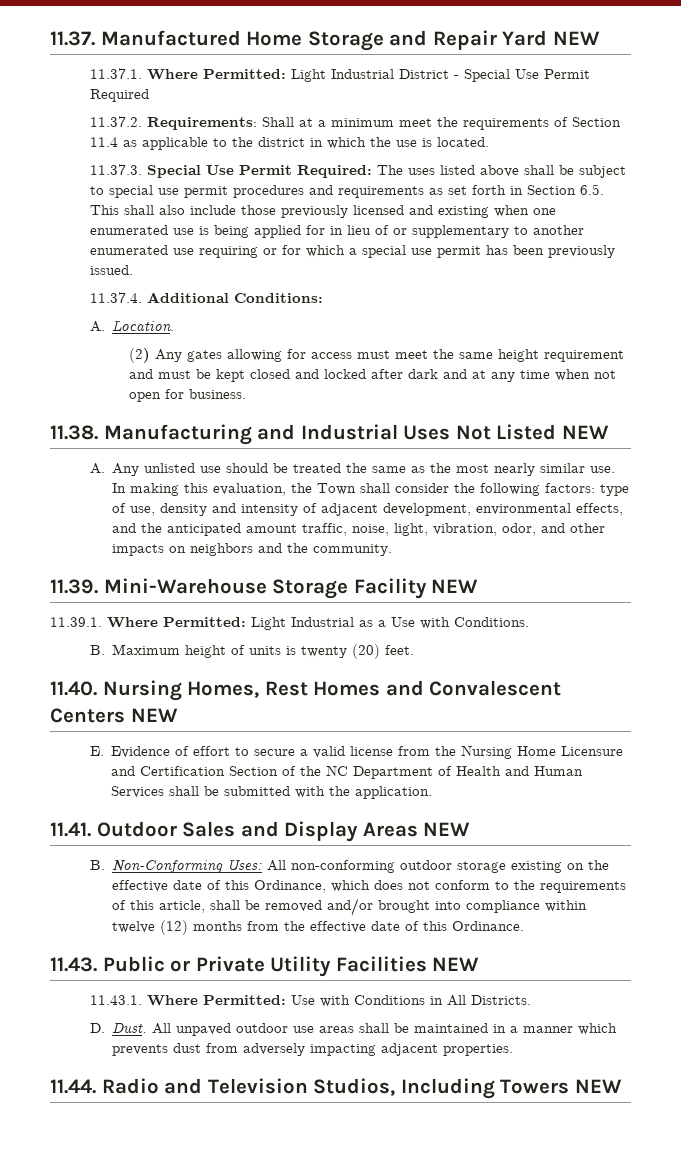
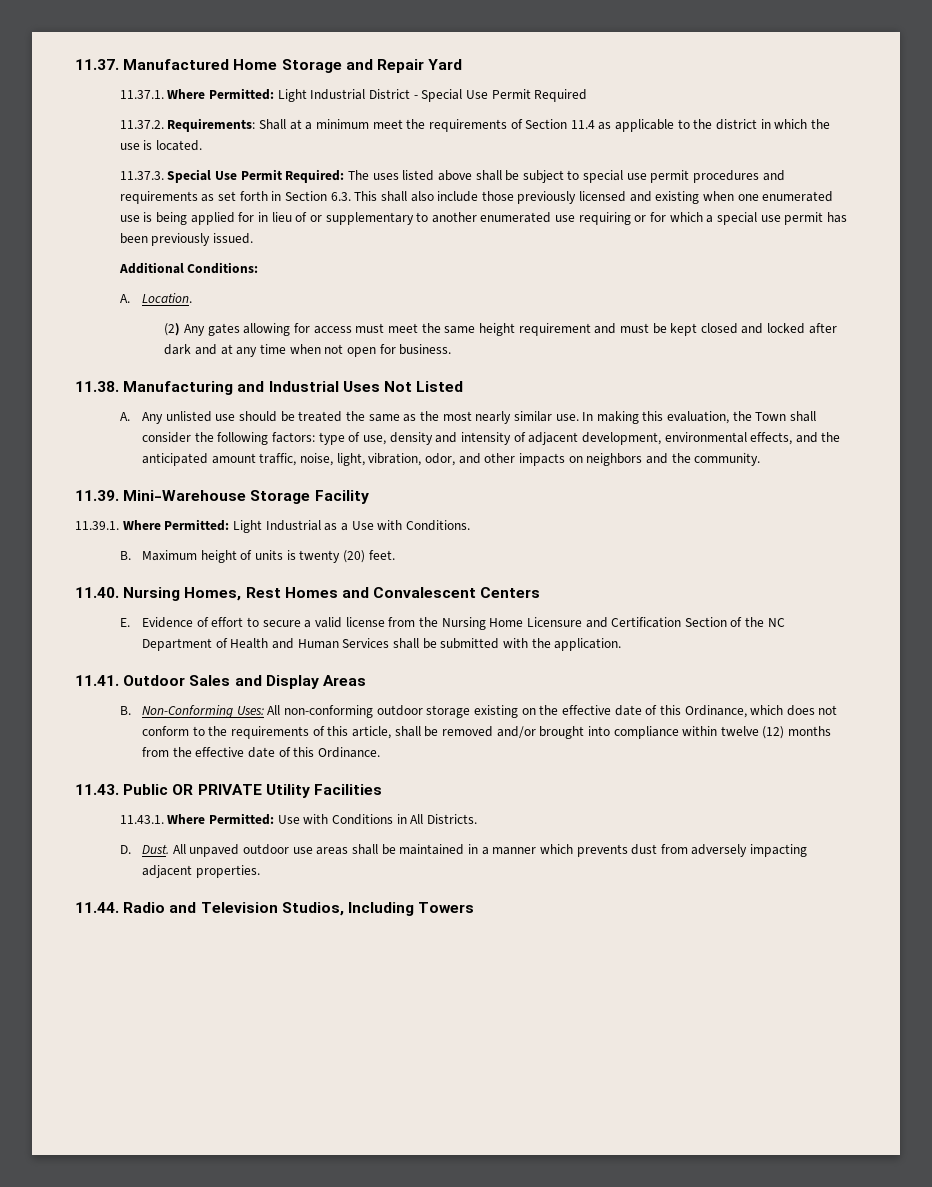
- 11.37. Manufactured Home Storage and Repair Yard NEW
+ 11.37. Manufactured Home Storage and Repair Yard
- The uses listed above shall be subject to special use permit procedures and requirements as set forth in Section 6.5. This shall also include those previously licensed and existing when one enumerated use is being applied for in lieu of or supplementary to another enumerated use requiring or for which a special use permit has been previously issued.
+ The uses listed above shall be subject to special use permit procedures and requirements as set forth in Section 6.3. This shall also include those previously licensed and existing when one enumerated use is being applied for in lieu of or supplementary to another enumerated use requiring or for which a special use permit has been previously issued.
- 11.37.4. Additional Conditions:
+ Additional Conditions:
- 11.38. Manufacturing and Industrial Uses Not Listed NEW
+ 11.38. Manufacturing and Industrial Uses Not Listed
- 11.39. Mini-Warehouse Storage Facility NEW
+ 11.39. Mini-Warehouse Storage Facility
- 11.40. Nursing Homes, Rest Homes and Convalescent Centers NEW
+ 11.40. Nursing Homes, Rest Homes and Convalescent Centers
- 11.41. Outdoor Sales and Display Areas NEW
+ 11.41. Outdoor Sales and Display Areas
- 11.43. Public or Private Utility Facilities NEW
+ 11.43. Public OR PRIVATE Utility Facilities
- 11.44. Radio and Television Studios, Including Towers NEW
+ 11.44. Radio and Television Studios, Including Towers

